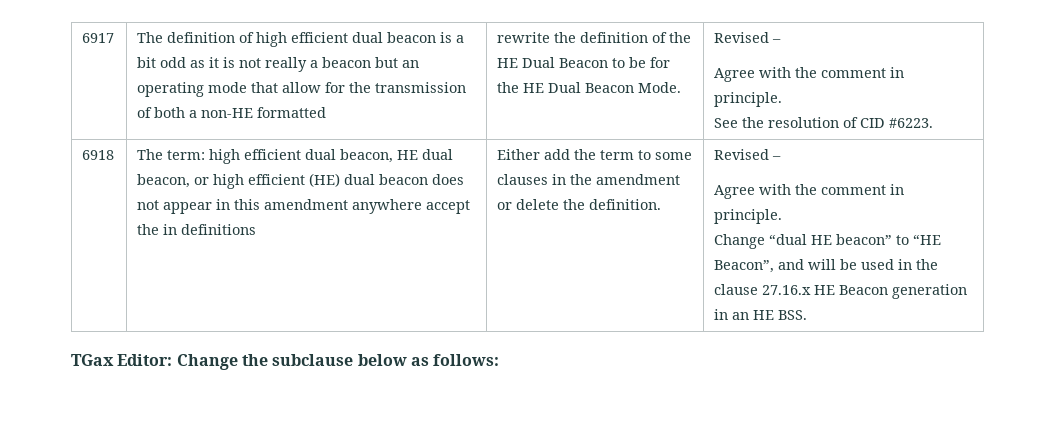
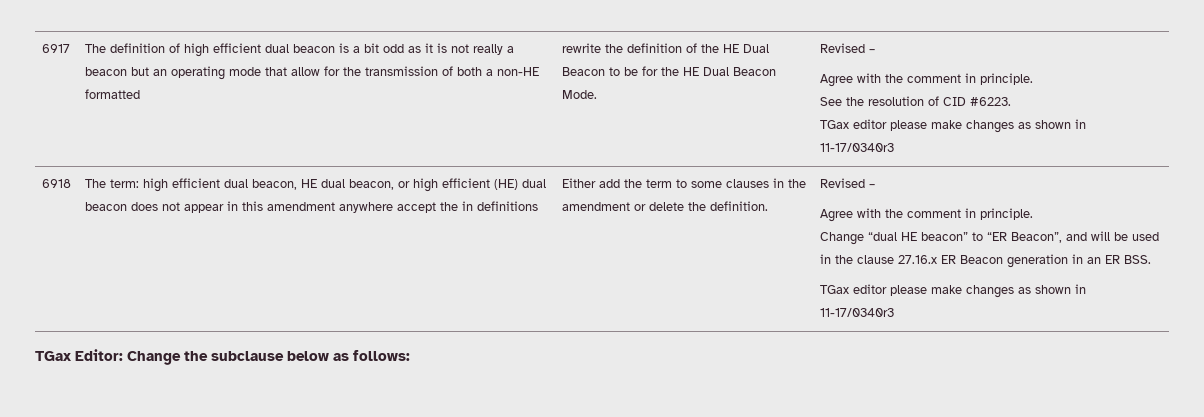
  See the resolution of CID #6223.
+ TGax editor please make changes as shown in 11-17/0340r3
- Change “dual HE beacon” to “HE Beacon”, and will be used in the clause 27.16.x HE Beacon generation in an HE BSS.
+ Change “dual HE beacon” to “ER Beacon”, and will be used in the clause 27.16.x ER Beacon generation in an ER BSS.
+ TGax editor please make changes as shown in 11-17/0340r3

